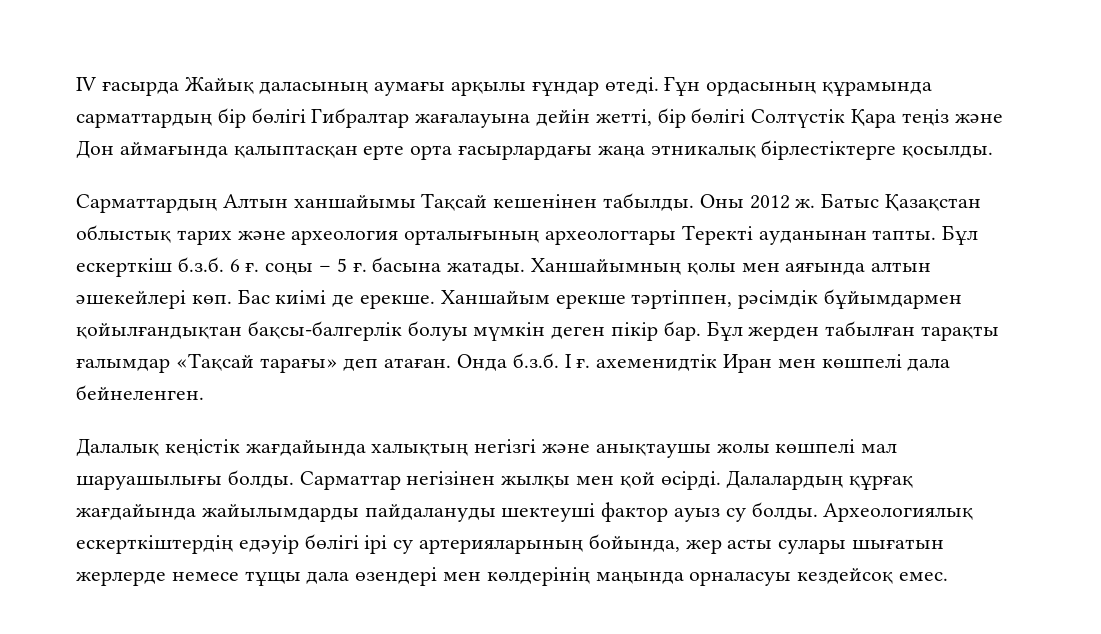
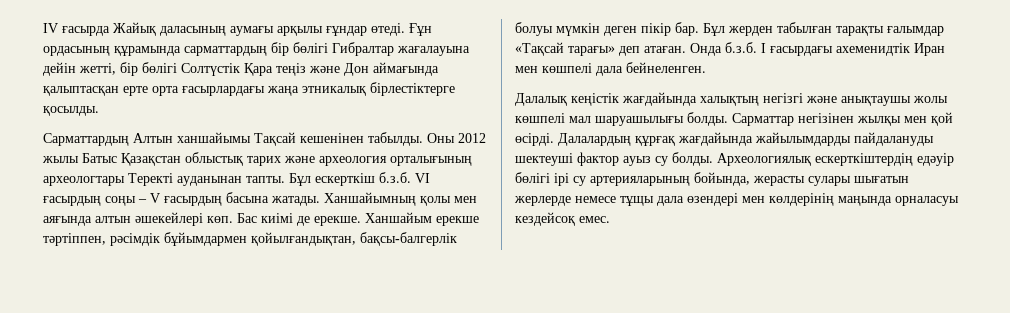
- Оны 2012 ж. Батыс Қазақстан облыстық тарих және археология орталығының археологтары Теректі ауданынан тапты.
+ Оны 2012 жылы Батыс Қазақстан облыстық тарих және археология орталығының археологтары Теректі ауданынан тапты.
- Бұл ескерткіш б.з.б. 6 ғ. соңы – 5 ғ. басына жатады.
+ Бұл ескерткіш б.з.б. VI ғасырдың соңы – V ғасырдың басына жатады.
- Ханшайым ерекше тәртіппен, рәсімдік бұйымдармен қойылғандықтан бақсы-балгерлік болуы мүмкін деген пікір бар.
+ Ханшайым ерекше тәртіппен, рәсімдік бұйымдармен қойылғандықтан, бақсы-балгерлік болуы мүмкін деген пікір бар.
- Онда б.з.б. I ғ. ахеменидтік Иран мен көшпелі дала бейнеленген.
+ Онда б.з.б. I ғасырдағы ахеменидтік Иран мен көшпелі дала бейнеленген.
- Археологиялық ескерткіштердің едәуір бөлігі ірі су артерияларының бойында, жер асты сулары шығатын жерлерде немесе тұщы дала өзендері мен көлдерінің маңында орналасуы кездейсоқ емес.
+ Археологиялық ескерткіштердің едәуір бөлігі ірі су артерияларының бойында, жерасты сулары шығатын жерлерде немесе тұщы дала өзендері мен көлдерінің маңында орналасуы кездейсоқ емес.

